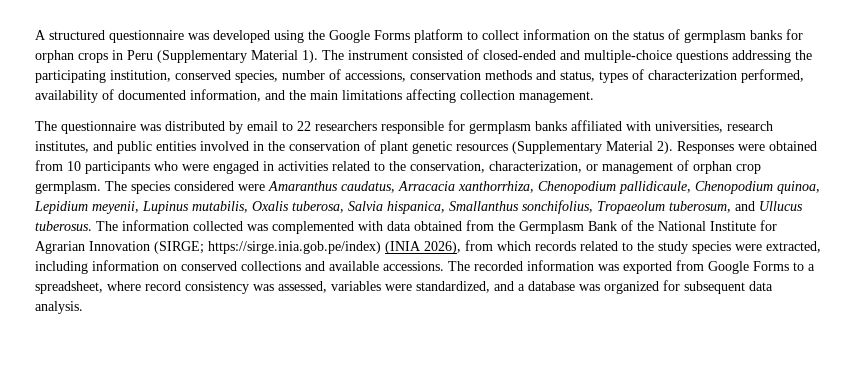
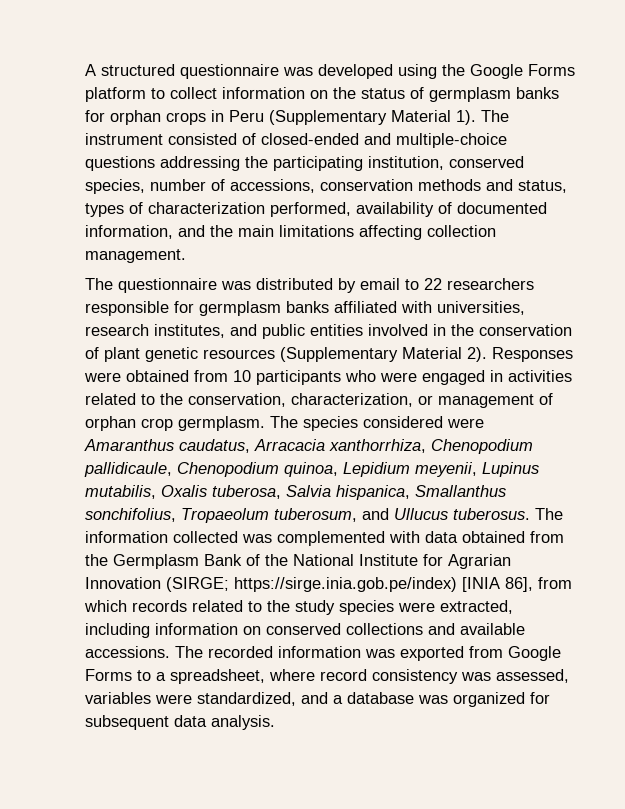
- The information collected was complemented with data obtained from the Germplasm Bank of the National Institute for Agrarian Innovation (SIRGE; https://sirge.inia.gob.pe/index) (INIA 2026), from which records related to the study species were extracted, including information on conserved collections and available accessions.
+ The information collected was complemented with data obtained from the Germplasm Bank of the National Institute for Agrarian Innovation (SIRGE; https://sirge.inia.gob.pe/index) [INIA 86], from which records related to the study species were extracted, including information on conserved collections and available accessions.

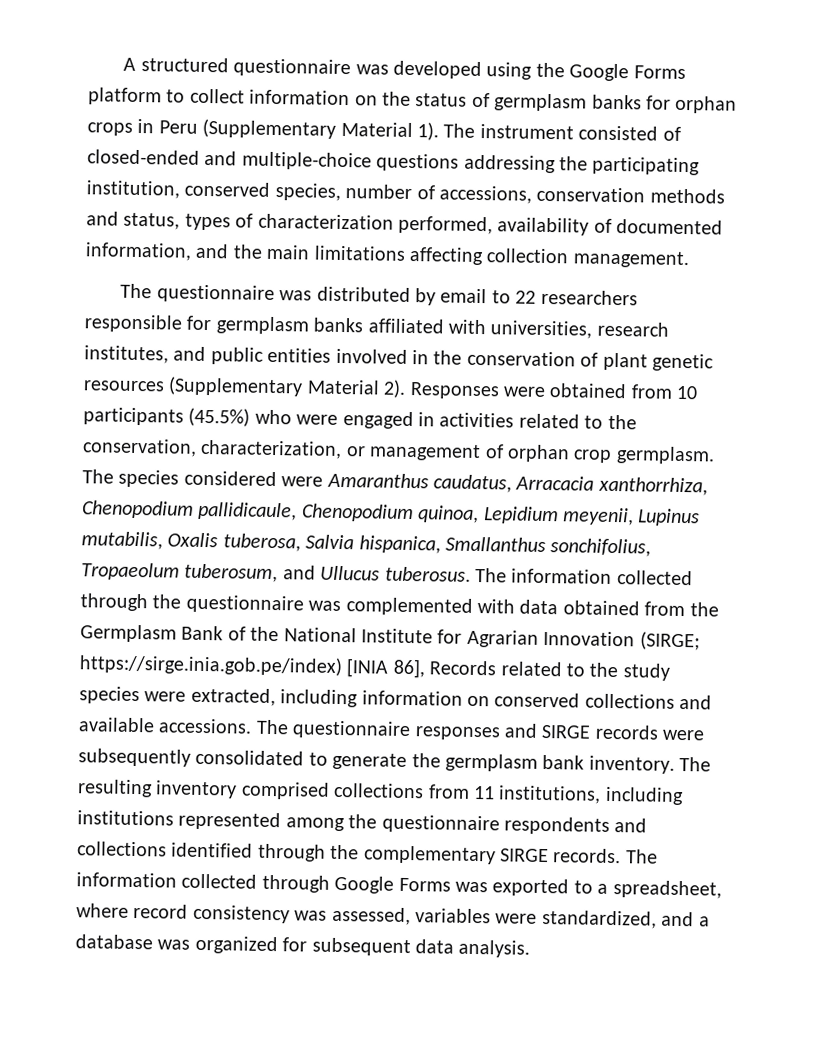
- Responses were obtained from 10 participants who were engaged in activities related to the conservation, characterization, or management of orphan crop germplasm.
+ Responses were obtained from 10 participants (45.5%) who were engaged in activities related to the conservation, characterization, or management of orphan crop germplasm.
- The information collected was complemented with data obtained from the Germplasm Bank of the National Institute for Agrarian Innovation (SIRGE; https://sirge.inia.gob.pe/index) [INIA 86], from which records related to the study species were extracted, including information on conserved collections and available accessions.
+ The information collected through the questionnaire was complemented with data obtained from the Germplasm Bank of the National Institute for Agrarian Innovation (SIRGE; https://sirge.inia.gob.pe/index) [INIA 86], Records related to the study species were extracted, including information on conserved collections and available accessions.
- The recorded information was exported from Google Forms to a spreadsheet, where record consistency was assessed, variables were standardized, and a database was organized for subsequent data analysis.
+ The questionnaire responses and SIRGE records were subsequently consolidated to generate the germplasm bank inventory. The resulting inventory comprised collections from 11 institutions, including institutions represented among the questionnaire respondents and collections identified through the complementary SIRGE records. The information collected through Google Forms was exported to a spreadsheet, where record consistency was assessed, variables were standardized, and a database was organized for subsequent data analysis.

